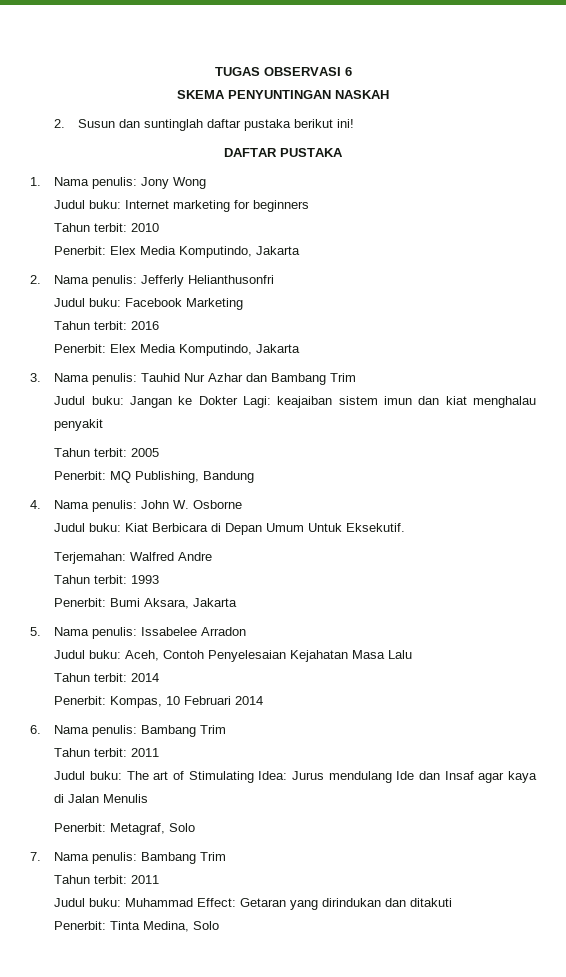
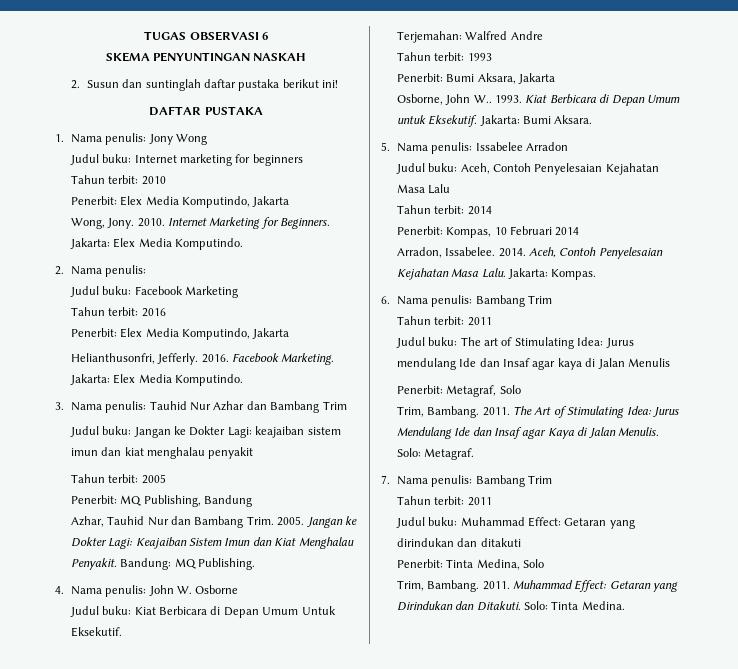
+ Wong, Jony. 2010. Internet Marketing for Beginners. Jakarta: Elex Media Komputindo.
- 2. Nama penulis: Jefferly Helianthusonfri
+ 2. Nama penulis:
+ Helianthusonfri, Jefferly. 2016. Facebook Marketing. Jakarta: Elex Media Komputindo.
+ Azhar, Tauhid Nur dan Bambang Trim. 2005. Jangan ke Dokter Lagi: Keajaiban Sistem Imun dan Kiat Menghalau Penyakit. Bandung: MQ Publishing.
+ Osborne, John W.. 1993. Kiat Berbicara di Depan Umum untuk Eksekutif. Jakarta: Bumi Aksara.
+ Arradon, Issabelee. 2014. Aceh, Contoh Penyelesaian Kejahatan Masa Lalu. Jakarta: Kompas.
+ Trim, Bambang. 2011. The Art of Stimulating Idea: Jurus Mendulang Ide dan Insaf agar Kaya di Jalan Menulis. Solo: Metagraf.
+ Trim, Bambang. 2011. Muhammad Effect: Getaran yang Dirindukan dan Ditakuti. Solo: Tinta Medina.

